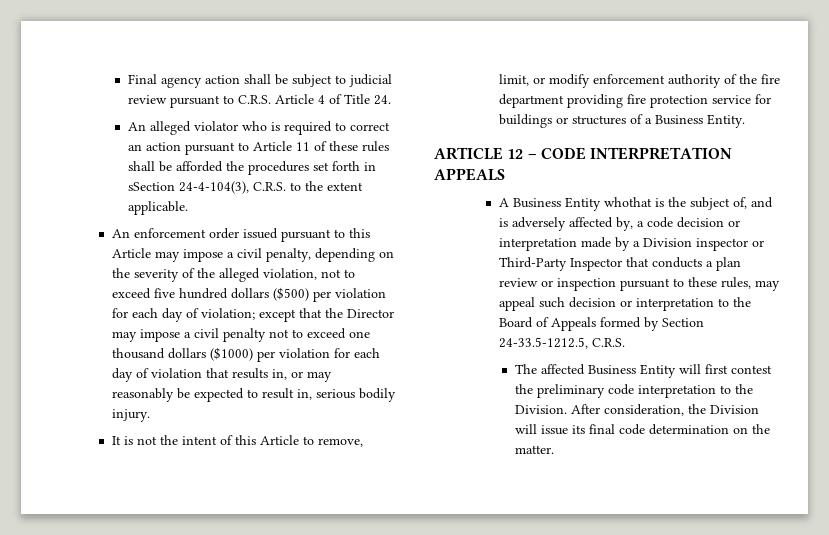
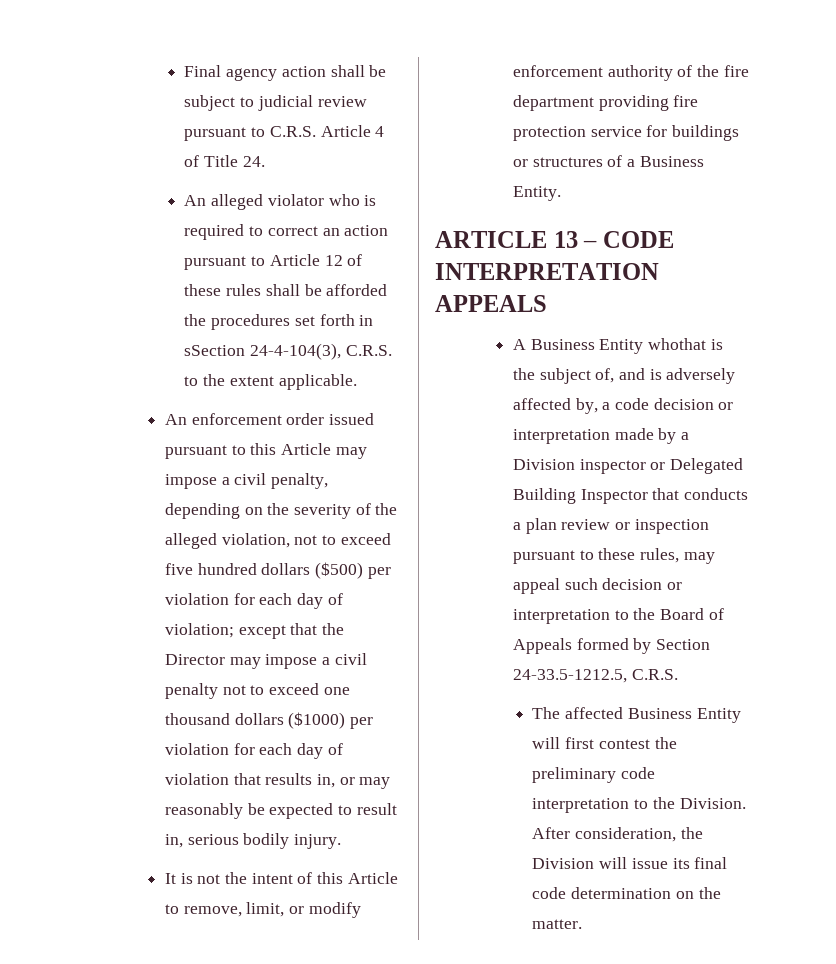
- An alleged violator who is required to correct an action pursuant to Article 11 of these rules shall be afforded the procedures set forth in sSection 24-4-104(3), C.R.S. to the extent applicable.
+ An alleged violator who is required to correct an action pursuant to Article 12 of these rules shall be afforded the procedures set forth in sSection 24-4-104(3), C.R.S. to the extent applicable.
- ARTICLE 12 – CODE INTERPRETATION APPEALS
+ ARTICLE 13 – CODE INTERPRETATION APPEALS
- A Business Entity whothat is the subject of, and is adversely affected by, a code decision or interpretation made by a Division inspector or Third-Party Inspector that conducts a plan review or inspection pursuant to these rules, may appeal such decision or interpretation to the Board of Appeals formed by Section 24-33.5-1212.5, C.R.S.
+ A Business Entity whothat is the subject of, and is adversely affected by, a code decision or interpretation made by a Division inspector or Delegated Building Inspector that conducts a plan review or inspection pursuant to these rules, may appeal such decision or interpretation to the Board of Appeals formed by Section 24-33.5-1212.5, C.R.S.

